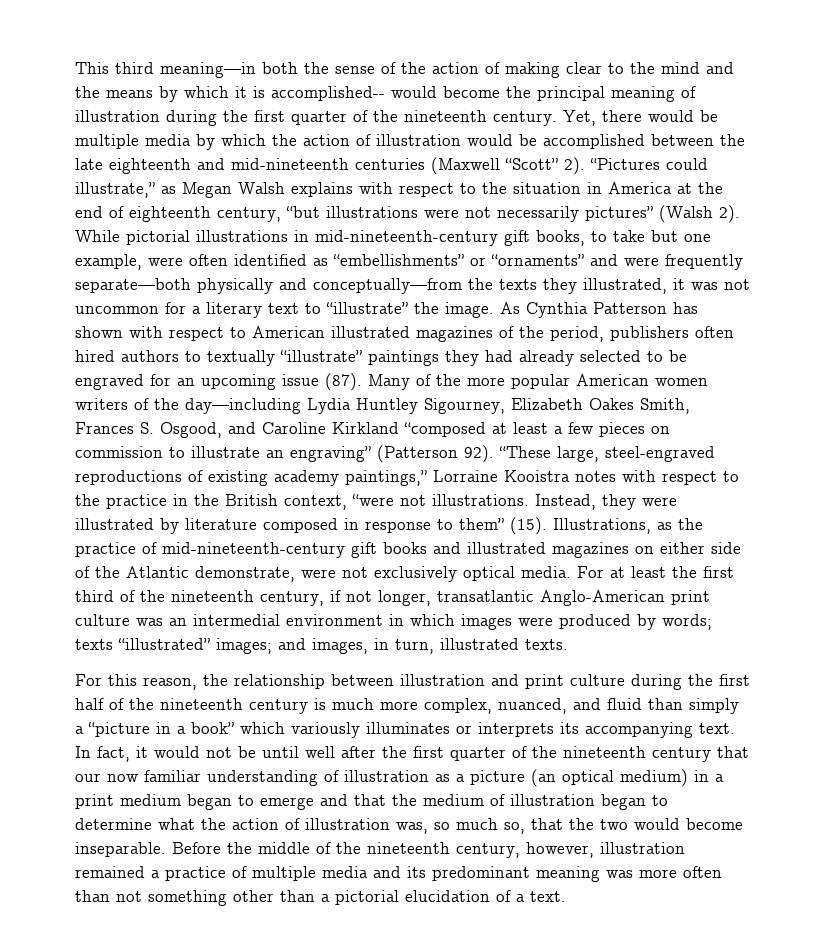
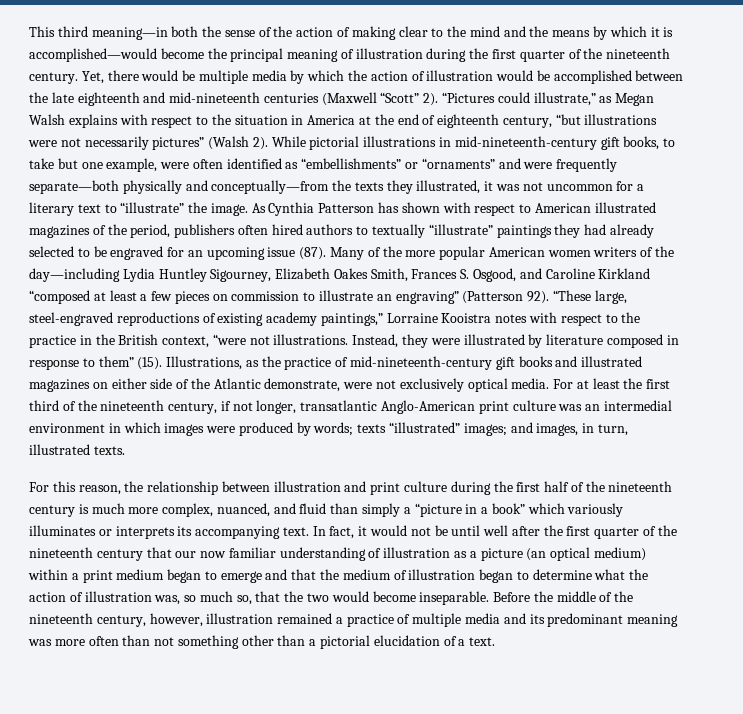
- This third meaning—in both the sense of the action of making clear to the mind and the means by which it is accomplished-- would become the principal meaning of illustration during the first quarter of the nineteenth century.
+ This third meaning—in both the sense of the action of making clear to the mind and the means by which it is accomplished—would become the principal meaning of illustration during the first quarter of the nineteenth century.
- In fact, it would not be until well after the first quarter of the nineteenth century that our now familiar understanding of illustration as a picture (an optical medium) in a print medium began to emerge and that the medium of illustration began to determine what the action of illustration was, so much so, that the two would become inseparable.
+ In fact, it would not be until well after the first quarter of the nineteenth century that our now familiar understanding of illustration as a picture (an optical medium) within a print medium began to emerge and that the medium of illustration began to determine what the action of illustration was, so much so, that the two would become inseparable.

